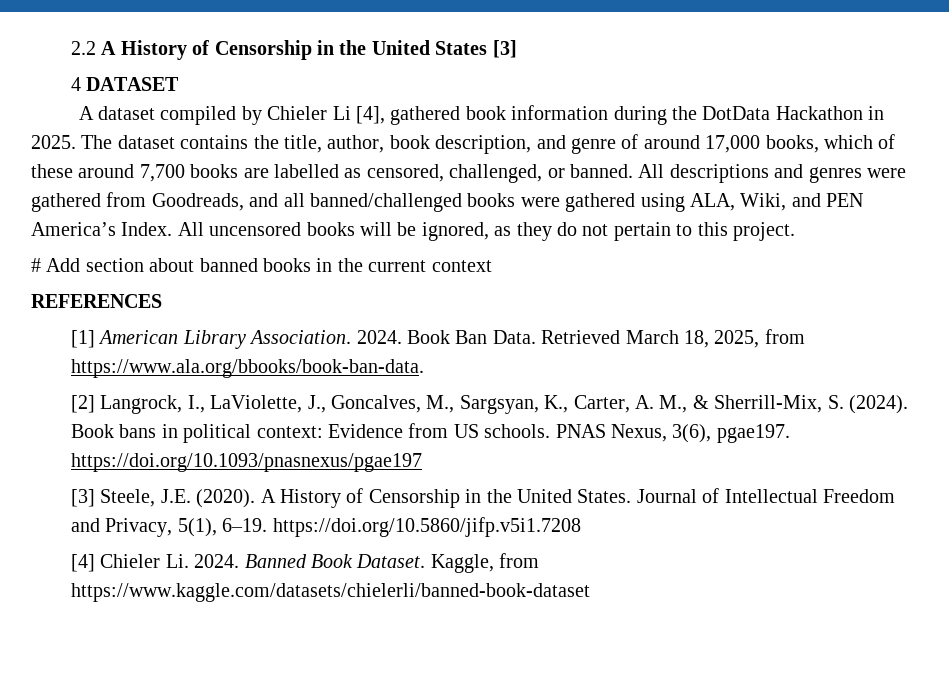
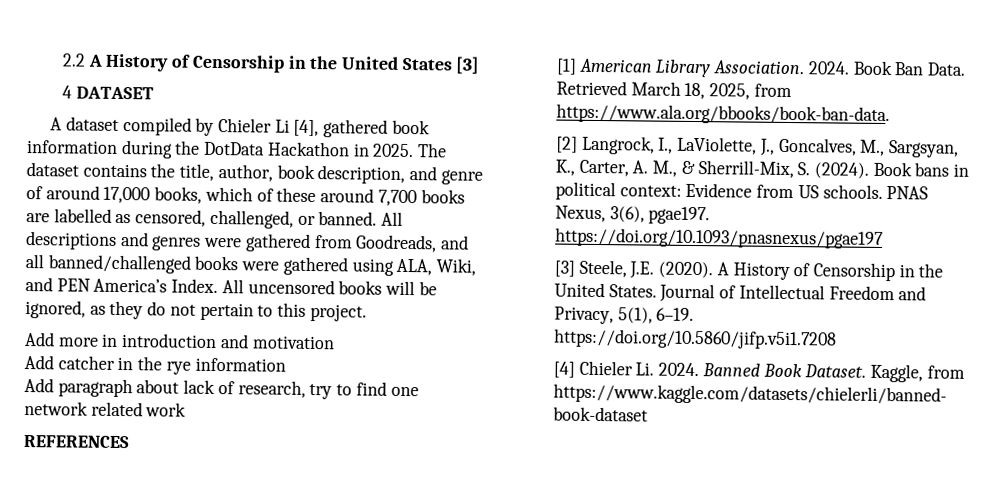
- # Add section about banned books in the current context
+ Add more in introduction and motivation
+ Add catcher in the rye information
+ Add paragraph about lack of research, try to find one network related work

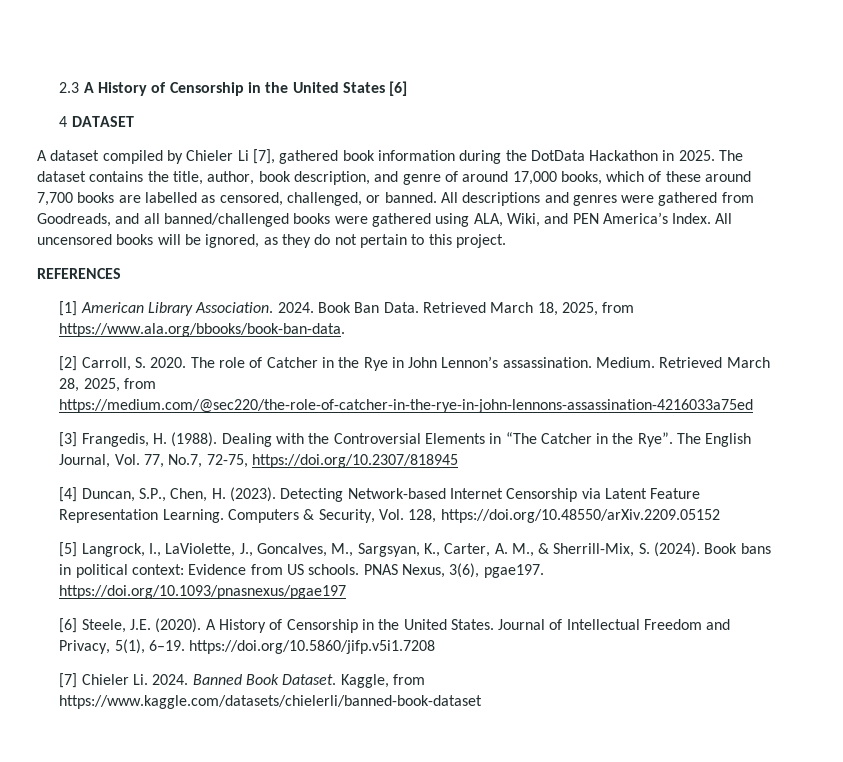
- 2.2 A History of Censorship in the United States [3]
+ 2.3 A History of Censorship in the United States [6]
- A dataset compiled by Chieler Li [4], gathered book information during the DotData Hackathon in 2025.
+ A dataset compiled by Chieler Li [7], gathered book information during the DotData Hackathon in 2025.
- Add more in introduction and motivation
- Add catcher in the rye information
- Add paragraph about lack of research, try to find one network related work
- [2] Langrock, I., LaViolette, J., Goncalves, M., Sargsyan, K., Carter, A. M., & Sherrill-Mix, S. (2024).
+ [2] Carroll, S. 2020. The role of Catcher in the Rye in John Lennon’s assassination. Medium. Retrieved March 28, 2025, from https://medium.com/@sec220/the-role-of-catcher-in-the-rye-in-john-lennons-assassination-4216033a75ed
+ [3] Frangedis, H. (1988). Dealing with the Controversial Elements in “The Catcher in the Rye”. The English Journal, Vol. 77, No.7, 72-75, https://doi.org/10.2307/818945
+ [4] Duncan, S.P., Chen, H. (2023). Detecting Network-based Internet Censorship via Latent Feature Representation Learning. Computers & Security, Vol. 128, https://doi.org/10.48550/arXiv.2209.05152
+ [5] Langrock, I., LaViolette, J., Goncalves, M., Sargsyan, K., Carter, A. M., & Sherrill-Mix, S. (2024).
- [3] Steele, J.E. (2020).
+ [6] Steele, J.E. (2020).
- [4] Chieler Li. 2024.
+ [7] Chieler Li. 2024.

